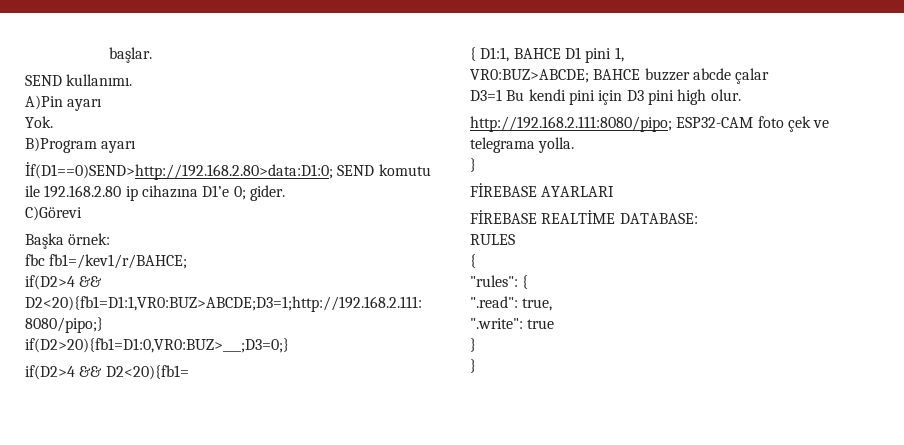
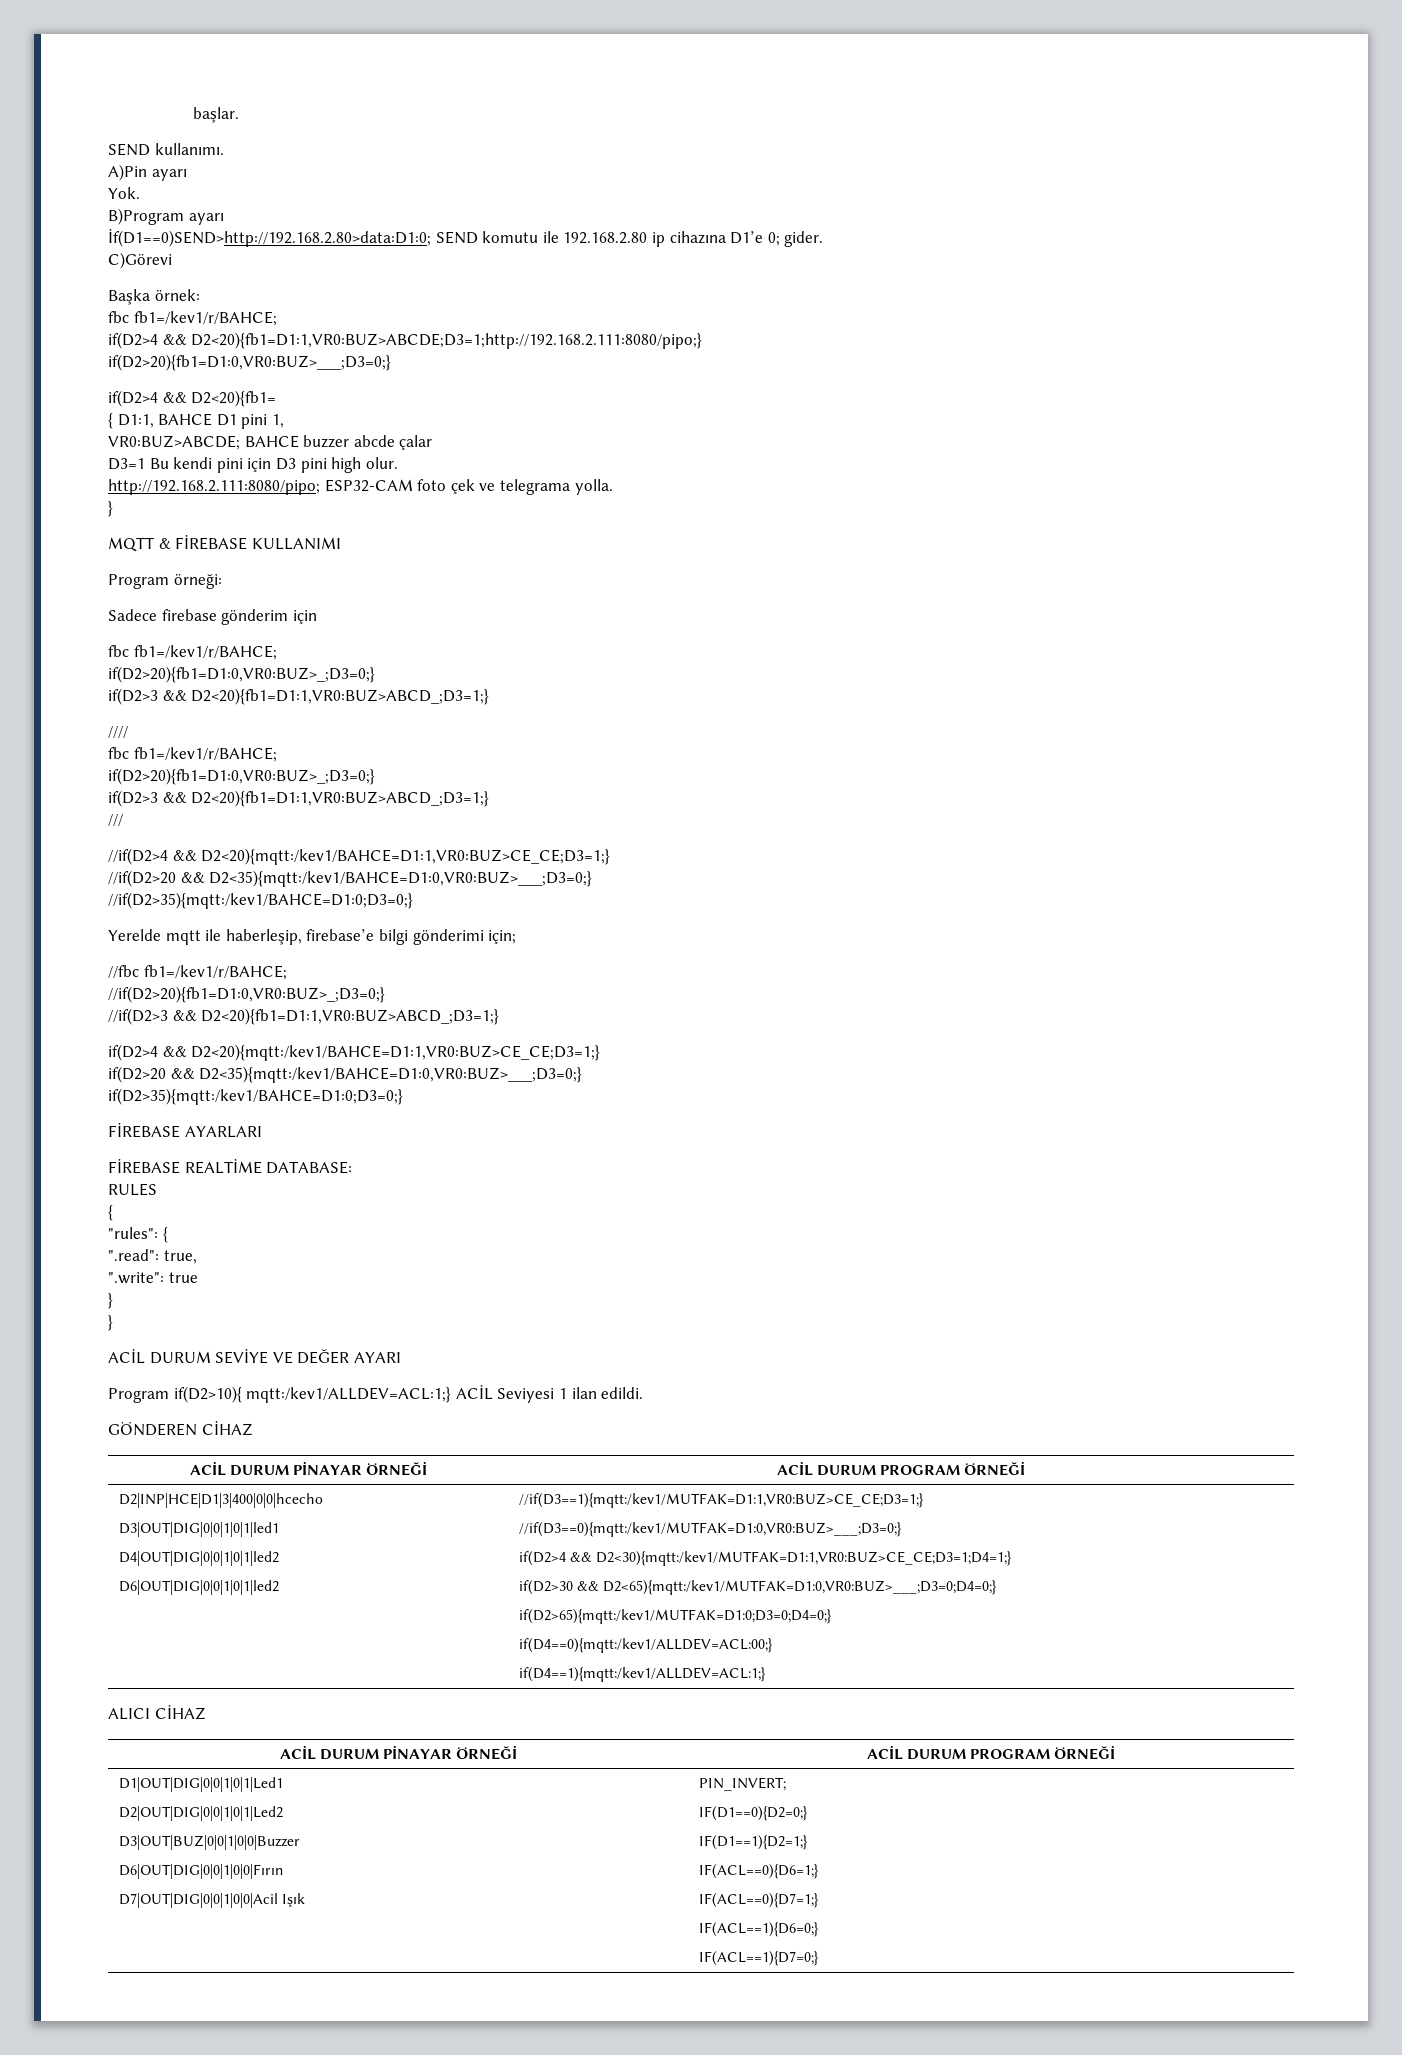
+ MQTT & FİREBASE KULLANIMI
+ Program örneği:
+ Sadece firebase gönderim için
+ fbc fb1=/kev1/r/BAHCE;
+ if(D2>20){fb1=D1:0,VR0:BUZ>_;D3=0;}
+ if(D2>3 && D2<20){fb1=D1:1,VR0:BUZ>ABCD_;D3=1;}
+ ////
+ fbc fb1=/kev1/r/BAHCE;
+ if(D2>20){fb1=D1:0,VR0:BUZ>_;D3=0;}
+ if(D2>3 && D2<20){fb1=D1:1,VR0:BUZ>ABCD_;D3=1;}
+ ///
+ //if(D2>4 && D2<20){mqtt:/kev1/BAHCE=D1:1,VR0:BUZ>CE_CE;D3=1;}
+ //if(D2>20 && D2<35){mqtt:/kev1/BAHCE=D1:0,VR0:BUZ>___;D3=0;}
+ //if(D2>35){mqtt:/kev1/BAHCE=D1:0;D3=0;}
+ Yerelde mqtt ile haberleşip, firebase’e bilgi gönderimi için;
+ //fbc fb1=/kev1/r/BAHCE;
+ //if(D2>20){fb1=D1:0,VR0:BUZ>_;D3=0;}
+ //if(D2>3 && D2<20){fb1=D1:1,VR0:BUZ>ABCD_;D3=1;}
+ if(D2>4 && D2<20){mqtt:/kev1/BAHCE=D1:1,VR0:BUZ>CE_CE;D3=1;}
+ if(D2>20 && D2<35){mqtt:/kev1/BAHCE=D1:0,VR0:BUZ>___;D3=0;}
+ if(D2>35){mqtt:/kev1/BAHCE=D1:0;D3=0;}
+ ACİL DURUM SEVİYE VE DEĞER AYARI
+ Program if(D2>10){ mqtt:/kev1/ALLDEV=ACL:1;} ACİL Seviyesi 1 ilan edildi.
+ GÖNDEREN CİHAZ
+ ACİL DURUM PİNAYAR ÖRNEĞİ | ACİL DURUM PROGRAM ÖRNEĞİ
+ D2|INP|HCE|D1|3|400|0|0|hcecho
+ D3|OUT|DIG|0|0|1|0|1|led1
+ D4|OUT|DIG|0|0|1|0|1|led2
+ D6|OUT|DIG|0|0|1|0|1|led2 | //if(D3==1){mqtt:/kev1/MUTFAK=D1:1,VR0:BUZ>CE_CE;D3=1;}
+ //if(D3==0){mqtt:/kev1/MUTFAK=D1:0,VR0:BUZ>___;D3=0;}
+ if(D2>4 && D2<30){mqtt:/kev1/MUTFAK=D1:1,VR0:BUZ>CE_CE;D3=1;D4=1;}
+ if(D2>30 && D2<65){mqtt:/kev1/MUTFAK=D1:0,VR0:BUZ>___;D3=0;D4=0;}
+ if(D2>65){mqtt:/kev1/MUTFAK=D1:0;D3=0;D4=0;}
+ if(D4==0){mqtt:/kev1/ALLDEV=ACL:00;}
+ if(D4==1){mqtt:/kev1/ALLDEV=ACL:1;}
+ ALICI CİHAZ
+ ACİL DURUM PİNAYAR ÖRNEĞİ | ACİL DURUM PROGRAM ÖRNEĞİ
+ D1|OUT|DIG|0|0|1|0|1|Led1
+ D2|OUT|DIG|0|0|1|0|1|Led2
+ D3|OUT|BUZ|0|0|1|0|0|Buzzer
+ D6|OUT|DIG|0|0|1|0|0|Fırın
+ D7|OUT|DIG|0|0|1|0|0|Acil Işık | PIN_INVERT;
+ IF(D1==0){D2=0;}
+ IF(D1==1){D2=1;}
+ IF(ACL==0){D6=1;}
+ IF(ACL==0){D7=1;}
+ IF(ACL==1){D6=0;}
+ IF(ACL==1){D7=0;}

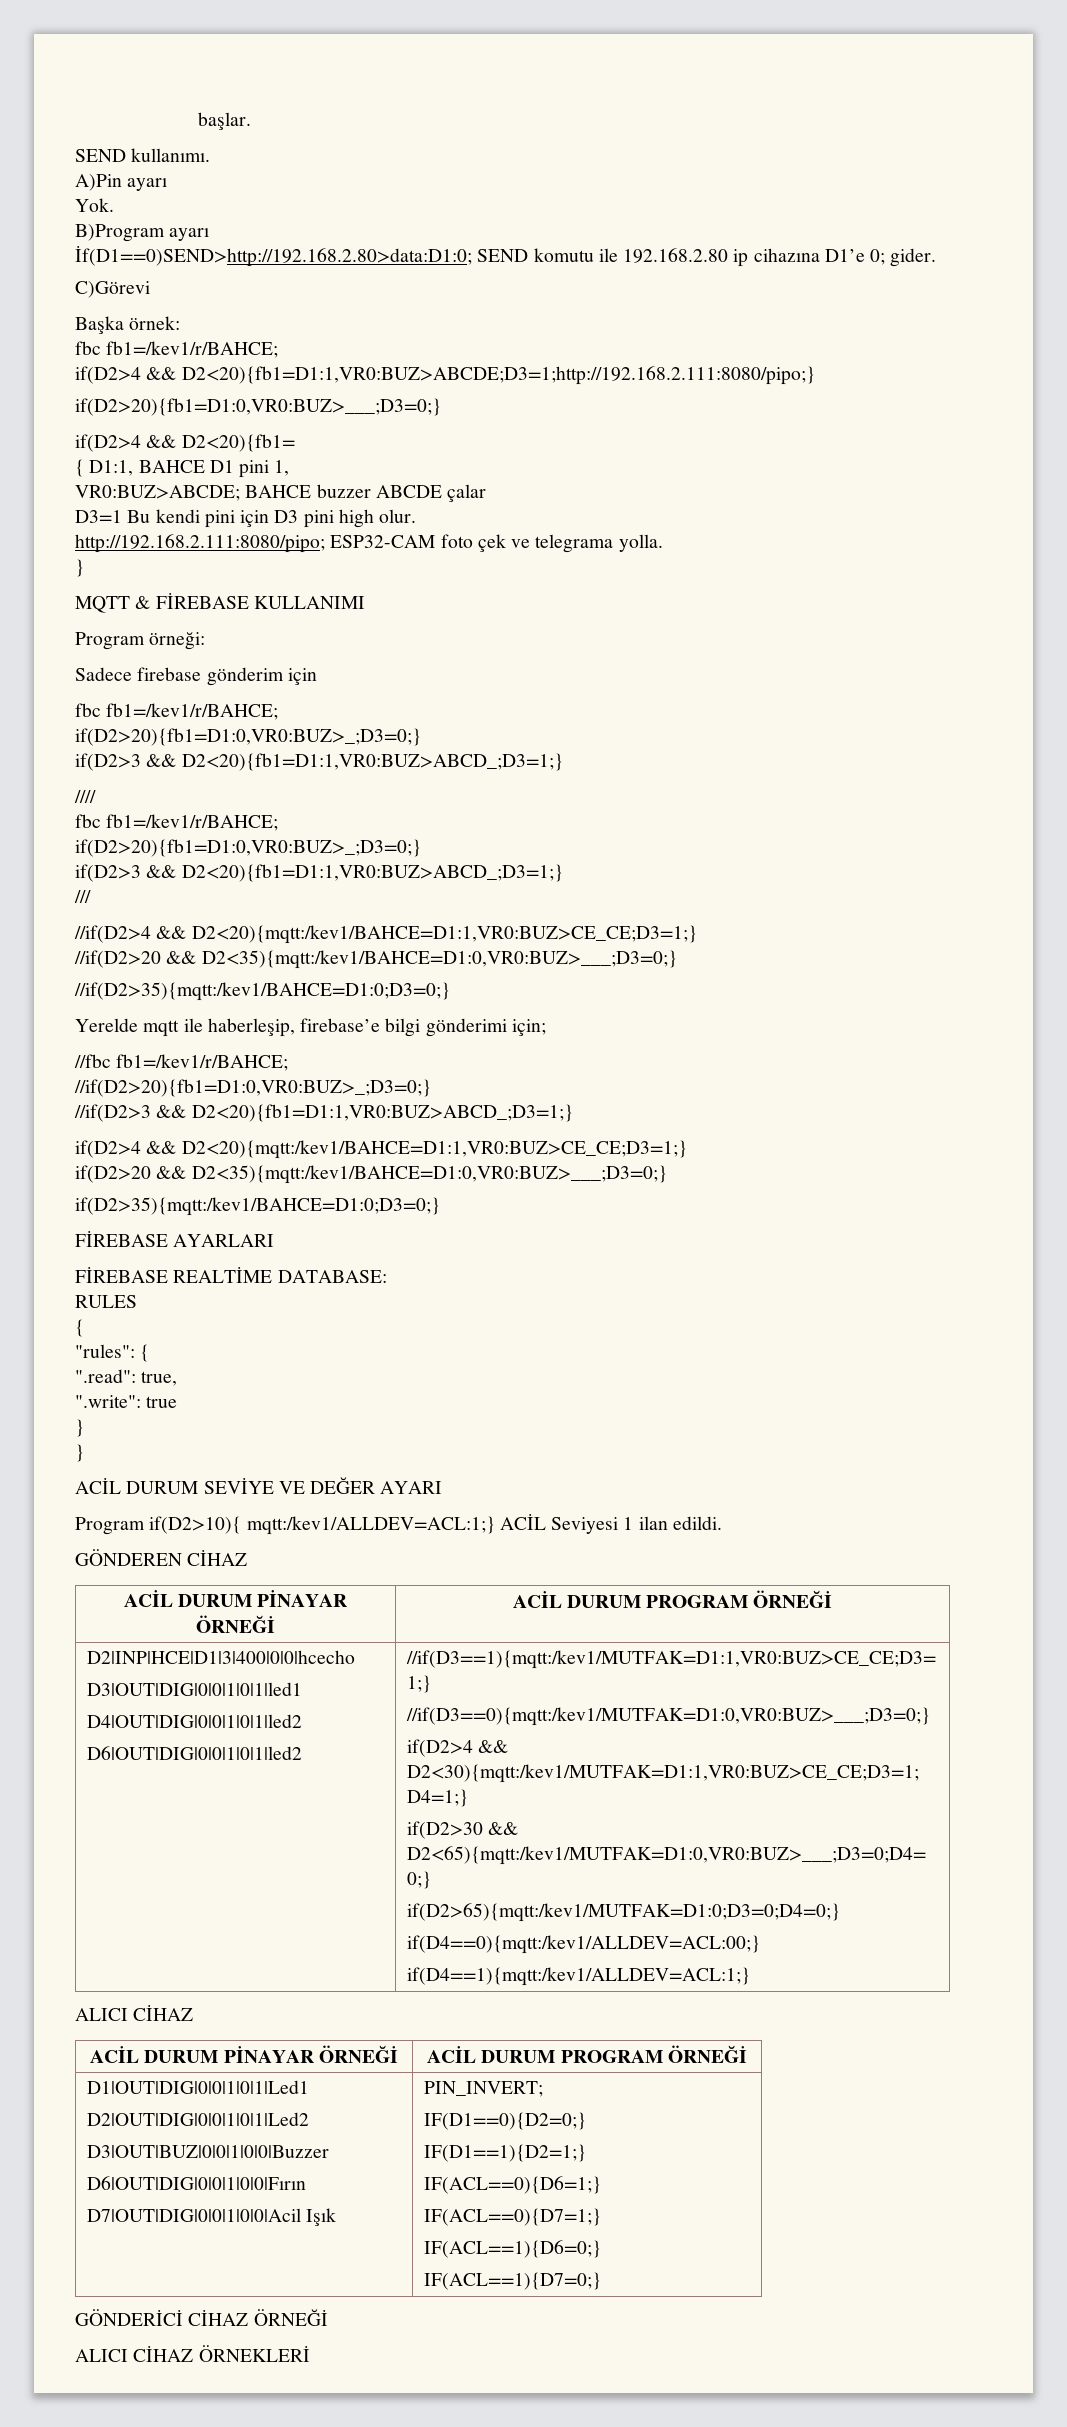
- VR0:BUZ>ABCDE; BAHCE buzzer abcde çalar
+ VR0:BUZ>ABCDE; BAHCE buzzer ABCDE çalar
+ GÖNDERİCİ CİHAZ ÖRNEĞİ
+ ALICI CİHAZ ÖRNEKLERİ

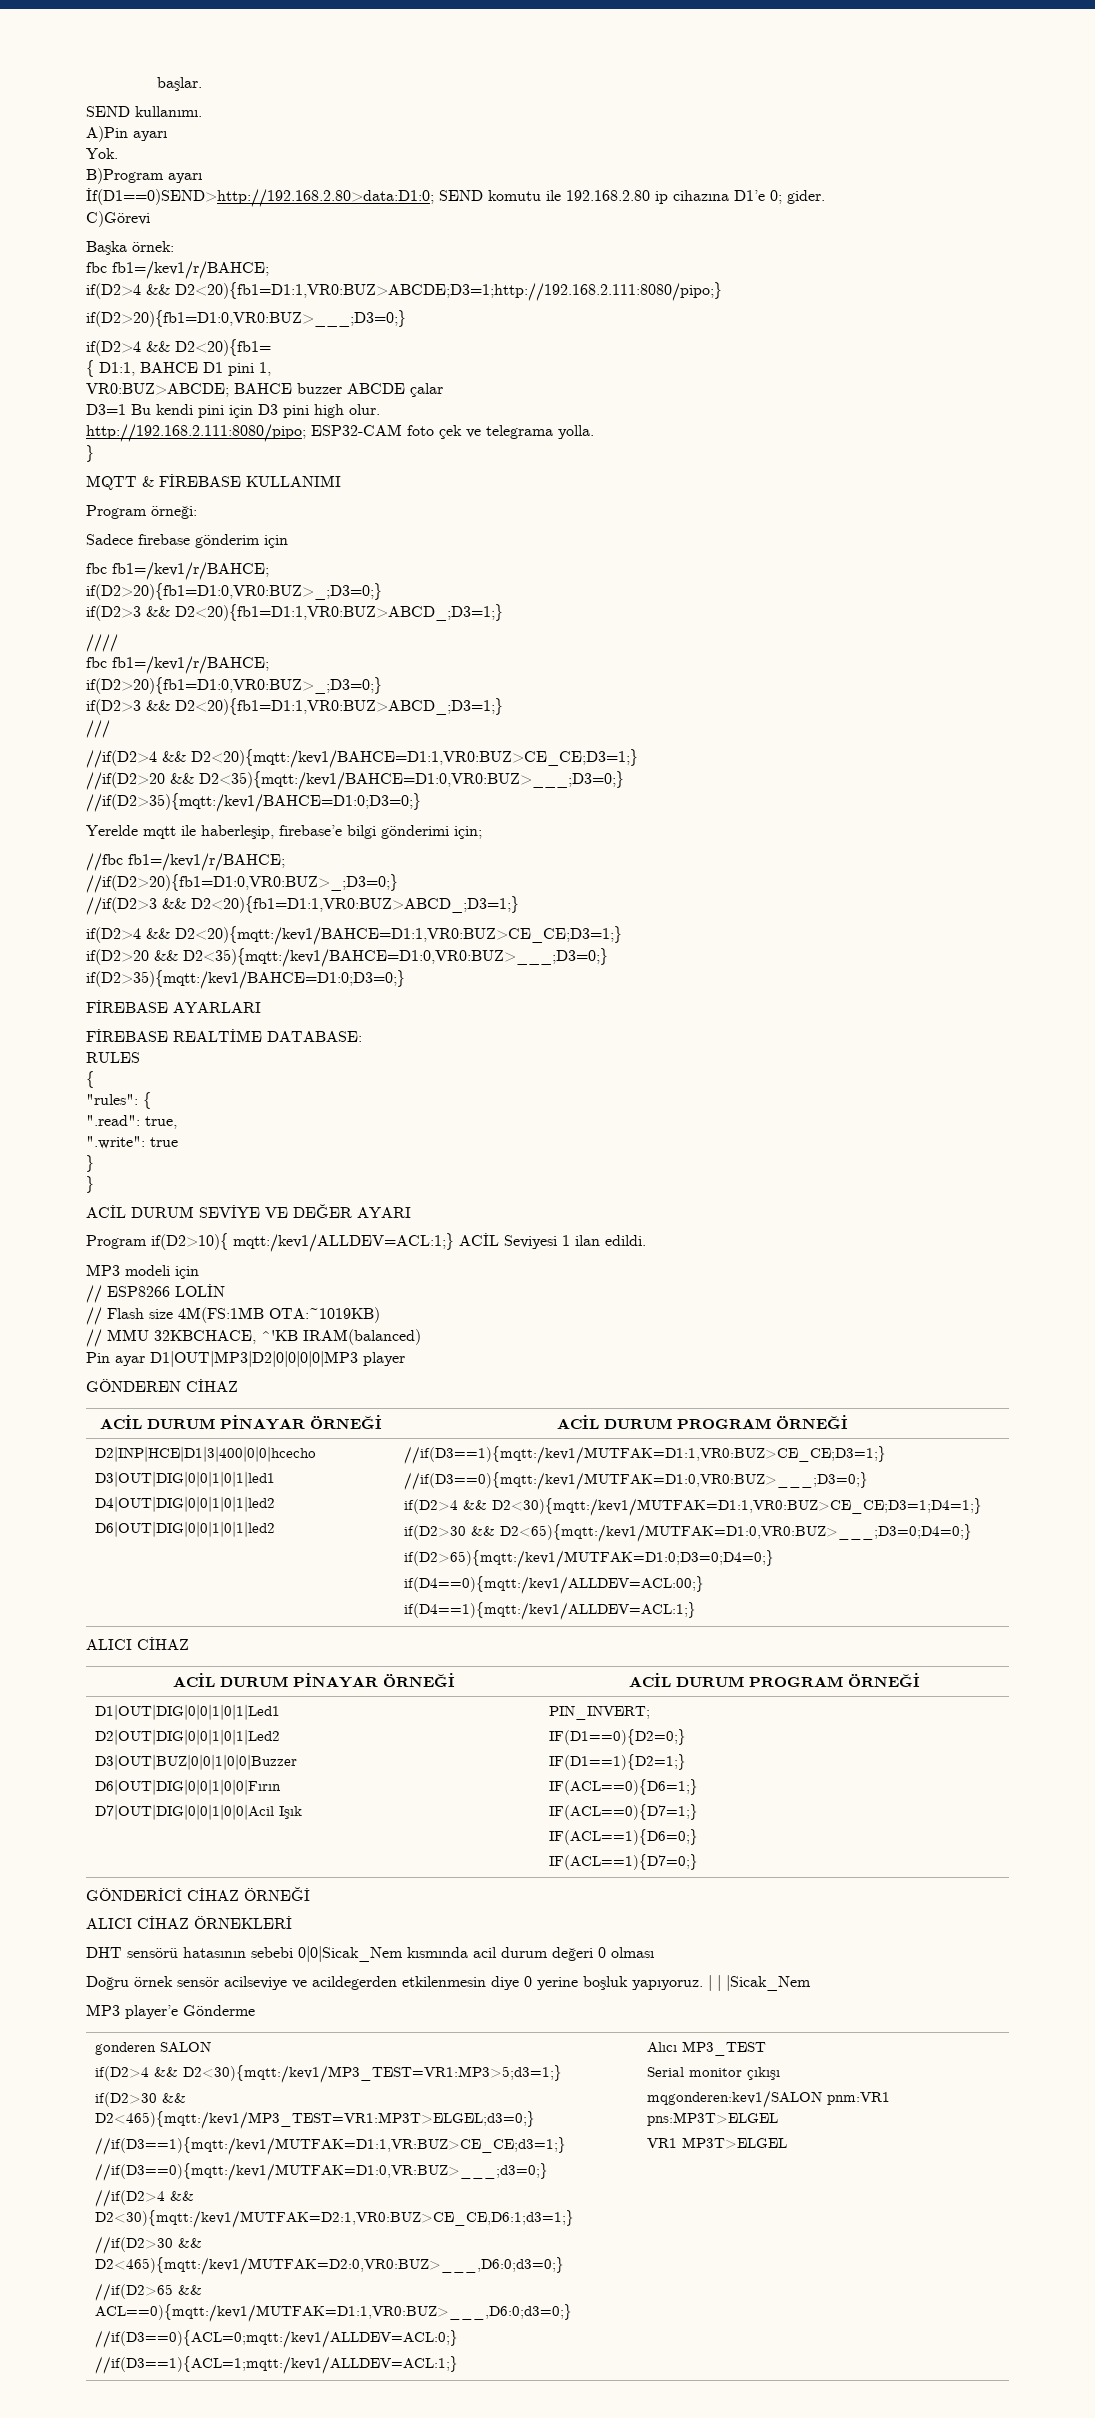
+ MP3 modeli için
+ // ESP8266 LOLİN
+ // Flash size 4M(FS:1MB OTA:~1019KB)
+ // MMU 32KBCHACE, ^'KB IRAM(balanced)
+ Pin ayar D1|OUT|MP3|D2|0|0|0|0|MP3 player
+ DHT sensörü hatasının sebebi 0|0|Sicak_Nem kısmında acil durum değeri 0 olması
+ Doğru örnek sensör acilseviye ve acildegerden etkilenmesin diye 0 yerine boşluk yapıyoruz. | | |Sicak_Nem
+ MP3 player’e Gönderme
+ gonderen SALON
+ if(D2>4 && D2<30){mqtt:/kev1/MP3_TEST=VR1:MP3>5;d3=1;}
+ if(D2>30 && D2<465){mqtt:/kev1/MP3_TEST=VR1:MP3T>ELGEL;d3=0;}
+ //if(D3==1){mqtt:/kev1/MUTFAK=D1:1,VR:BUZ>CE_CE;d3=1;}
+ //if(D3==0){mqtt:/kev1/MUTFAK=D1:0,VR:BUZ>___;d3=0;}
+ //if(D2>4 && D2<30){mqtt:/kev1/MUTFAK=D2:1,VR0:BUZ>CE_CE,D6:1;d3=1;}
+ //if(D2>30 && D2<465){mqtt:/kev1/MUTFAK=D2:0,VR0:BUZ>___,D6:0;d3=0;}
+ //if(D2>65 && ACL==0){mqtt:/kev1/MUTFAK=D1:1,VR0:BUZ>___,D6:0;d3=0;}
+ //if(D3==0){ACL=0;mqtt:/kev1/ALLDEV=ACL:0;}
+ //if(D3==1){ACL=1;mqtt:/kev1/ALLDEV=ACL:1;} | Alıcı MP3_TEST
+ Serial monitor çıkışı
+ mqgonderen:kev1/SALON pnm:VR1 pns:MP3T>ELGEL
+ VR1 MP3T>ELGEL

